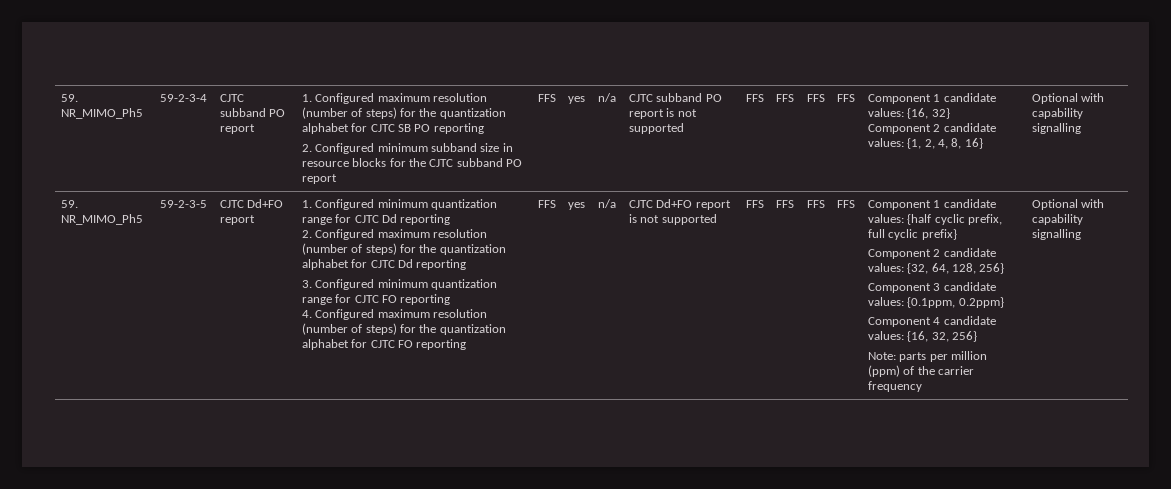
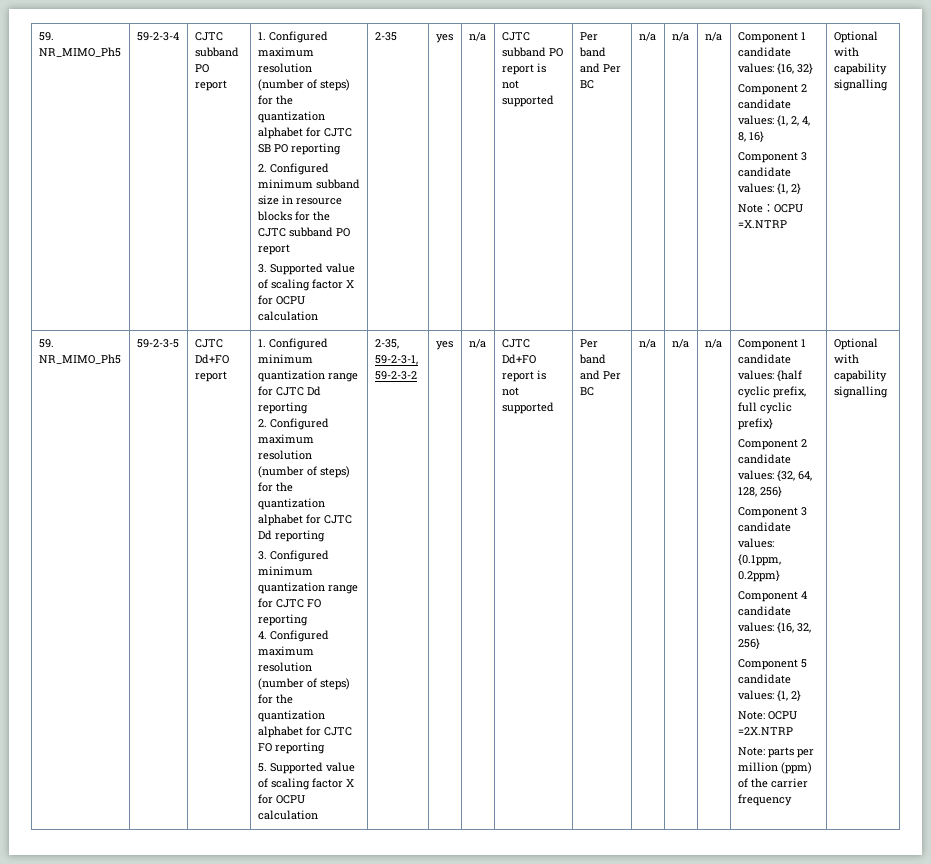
- 2. Configured minimum subband size in resource blocks for the CJTC subband PO report | FFS
+ 2. Configured minimum subband size in resource blocks for the CJTC subband PO report
+ 3. Supported value of scaling factor X for OCPU calculation | 2-35
- CJTC subband PO report is not supported | FFS | FFS | FFS | FFS
+ CJTC subband PO report is not supported | Per band and Per BC | n/a | n/a | n/a
+ Component 3 candidate values: {1, 2}
+ Note：OCPU =X.NTRP
- 4. Configured maximum resolution (number of steps) for the quantization alphabet for CJTC FO reporting | FFS
+ 4. Configured maximum resolution (number of steps) for the quantization alphabet for CJTC FO reporting
+ 5. Supported value of scaling factor X for OCPU calculation | 2-35, 59-2-3-1, 59-2-3-2
- CJTC Dd+FO report is not supported | FFS | FFS | FFS | FFS
+ CJTC Dd+FO report is not supported | Per band and Per BC | n/a | n/a | n/a
+ Component 5 candidate values: {1, 2}
+ Note: OCPU =2X.NTRP

